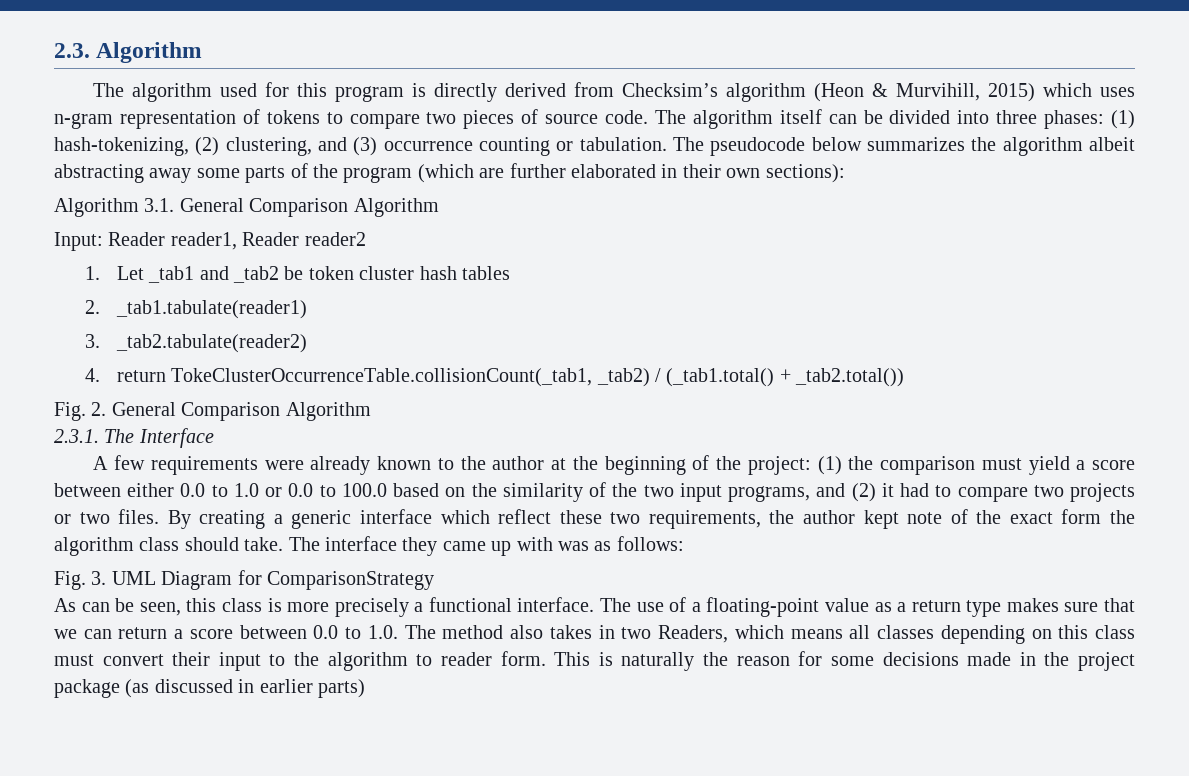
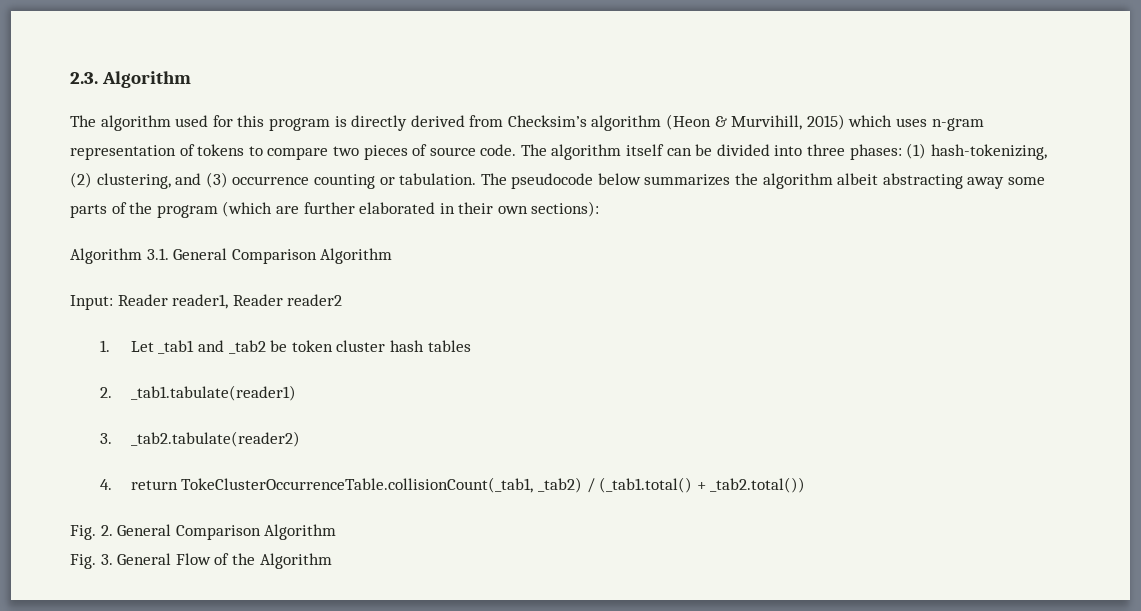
- 2.3.1. The Interface
- A few requirements were already known to the author at the beginning of the project: (1) the comparison must yield a score between either 0.0 to 1.0 or 0.0 to 100.0 based on the similarity of the two input programs, and (2) it had to compare two projects or two files. By creating a generic interface which reflect these two requirements, the author kept note of the exact form the algorithm class should take. The interface they came up with was as follows:
- Fig. 3. UML Diagram for ComparisonStrategy
- As can be seen, this class is more precisely a functional interface. The use of a floating-point value as a return type makes sure that we can return a score between 0.0 to 1.0. The method also takes in two Readers, which means all classes depending on this class must convert their input to the algorithm to reader form. This is naturally the reason for some decisions made in the project package (as discussed in earlier parts)
+ Fig. 3. General Flow of the Algorithm

